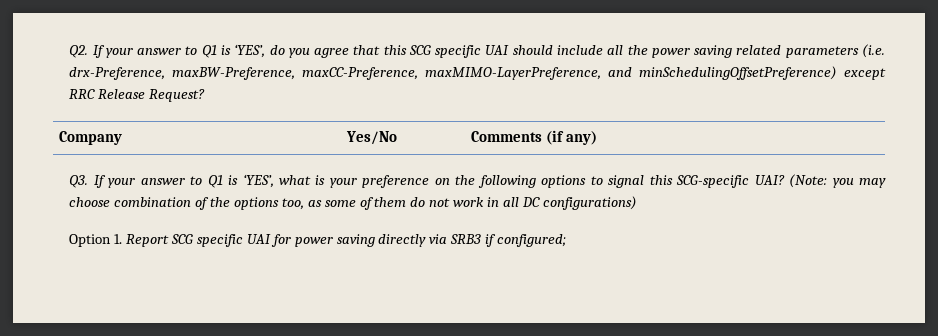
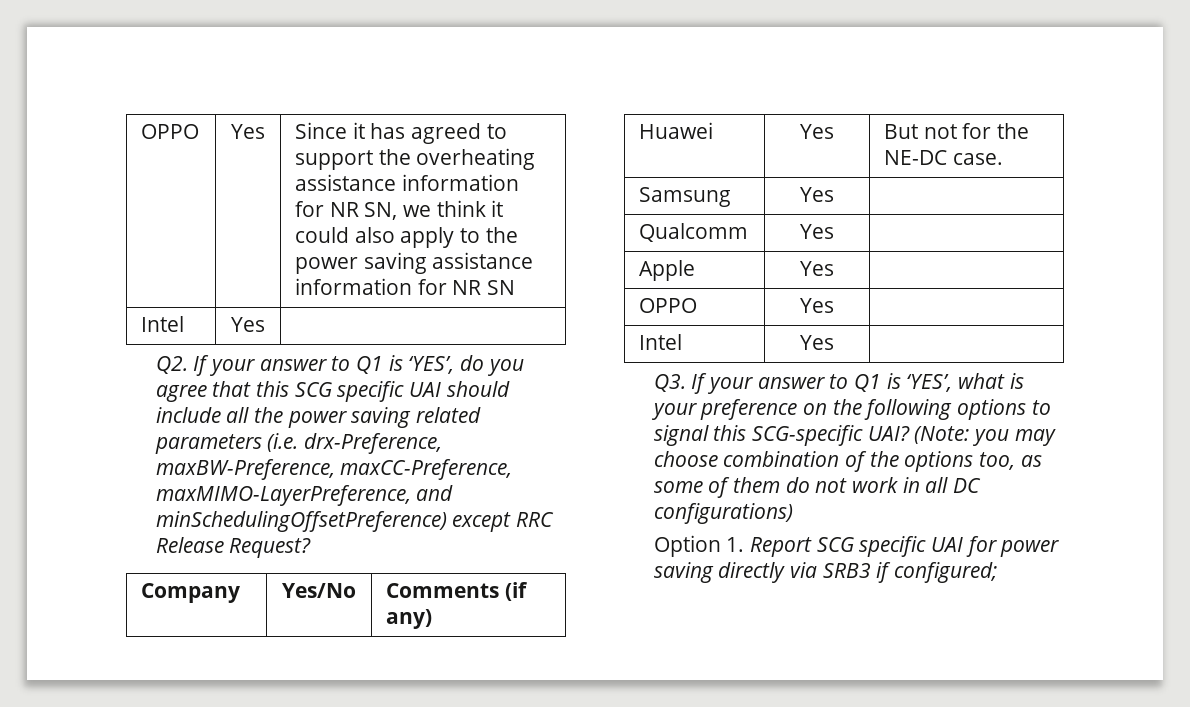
+ OPPO | Yes | Since it has agreed to support the overheating assistance information for NR SN, we think it could also apply to the power saving assistance information for NR SN
+ Intel | Yes |
+ Huawei | Yes | But not for the NE-DC case.
+ Samsung | Yes |
+ Qualcomm | Yes |
+ Apple | Yes |
+ OPPO | Yes |
+ Intel | Yes |

